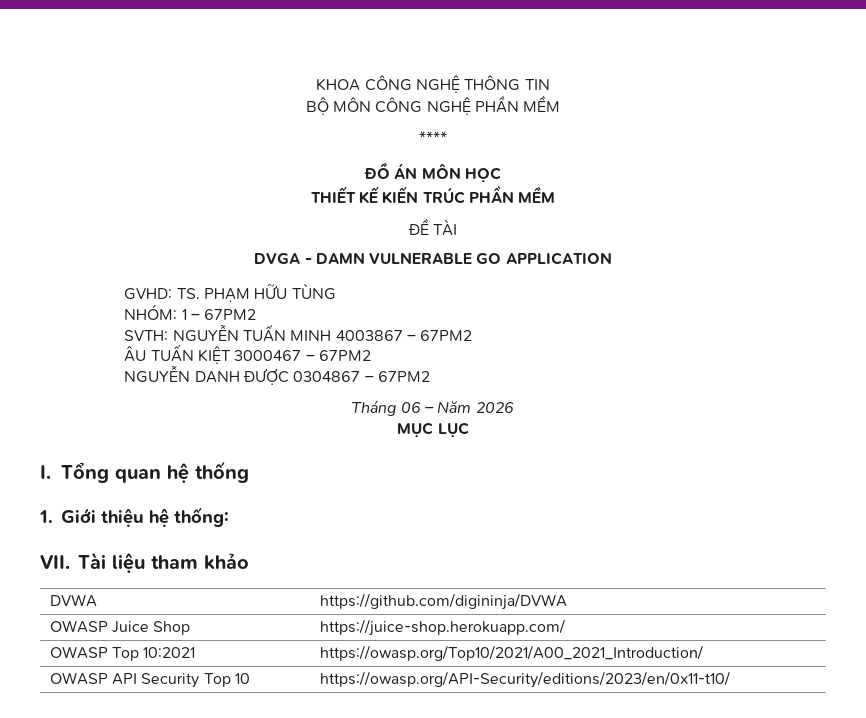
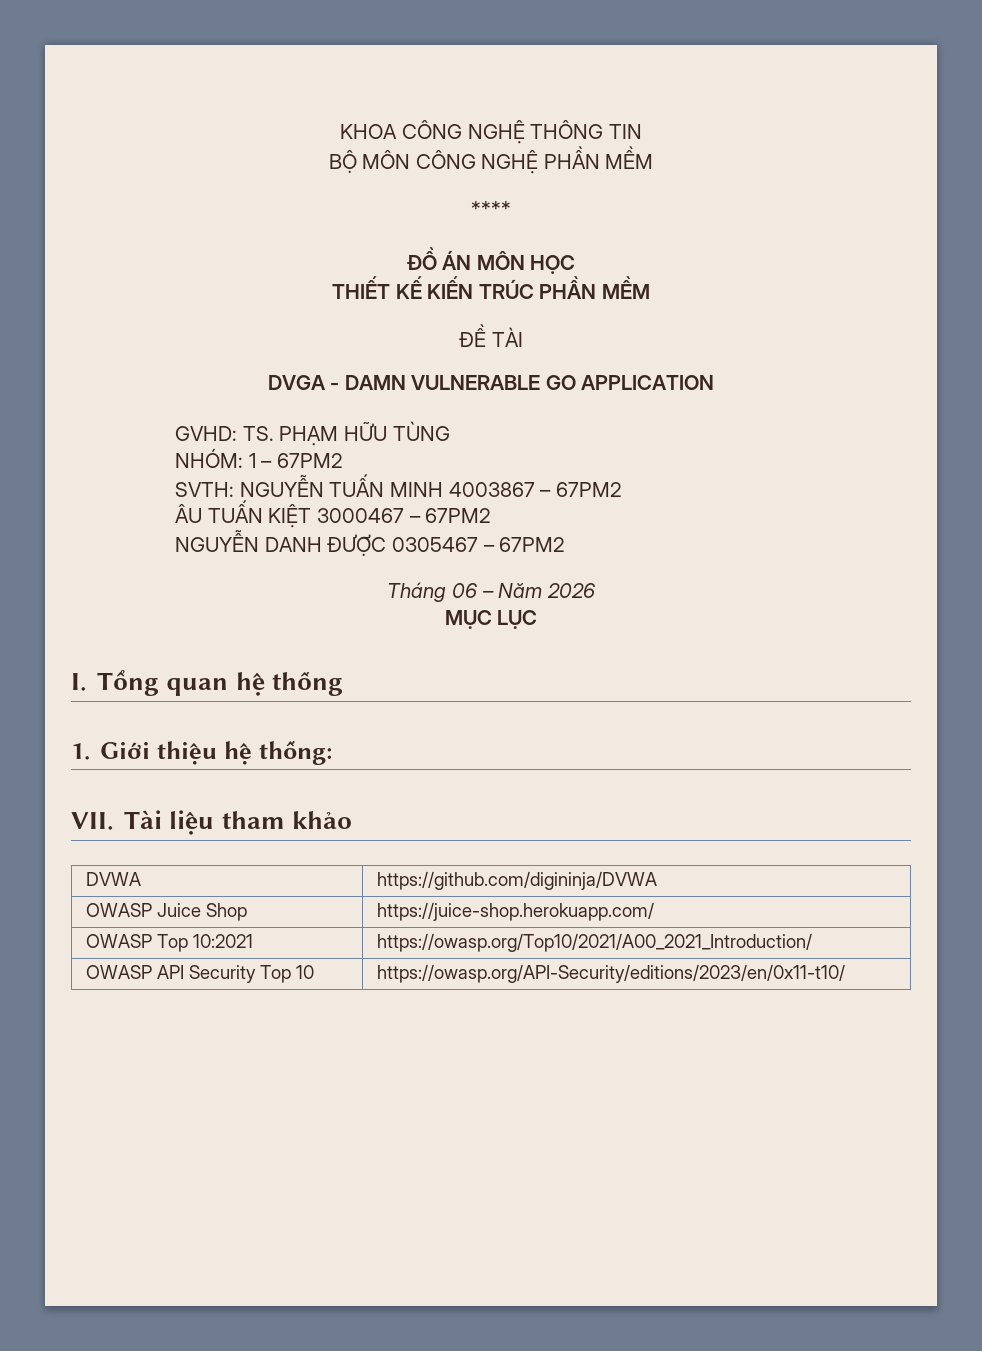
- NGUYỄN DANH ĐƯỢC 0304867 – 67PM2
+ NGUYỄN DANH ĐƯỢC 0305467 – 67PM2

